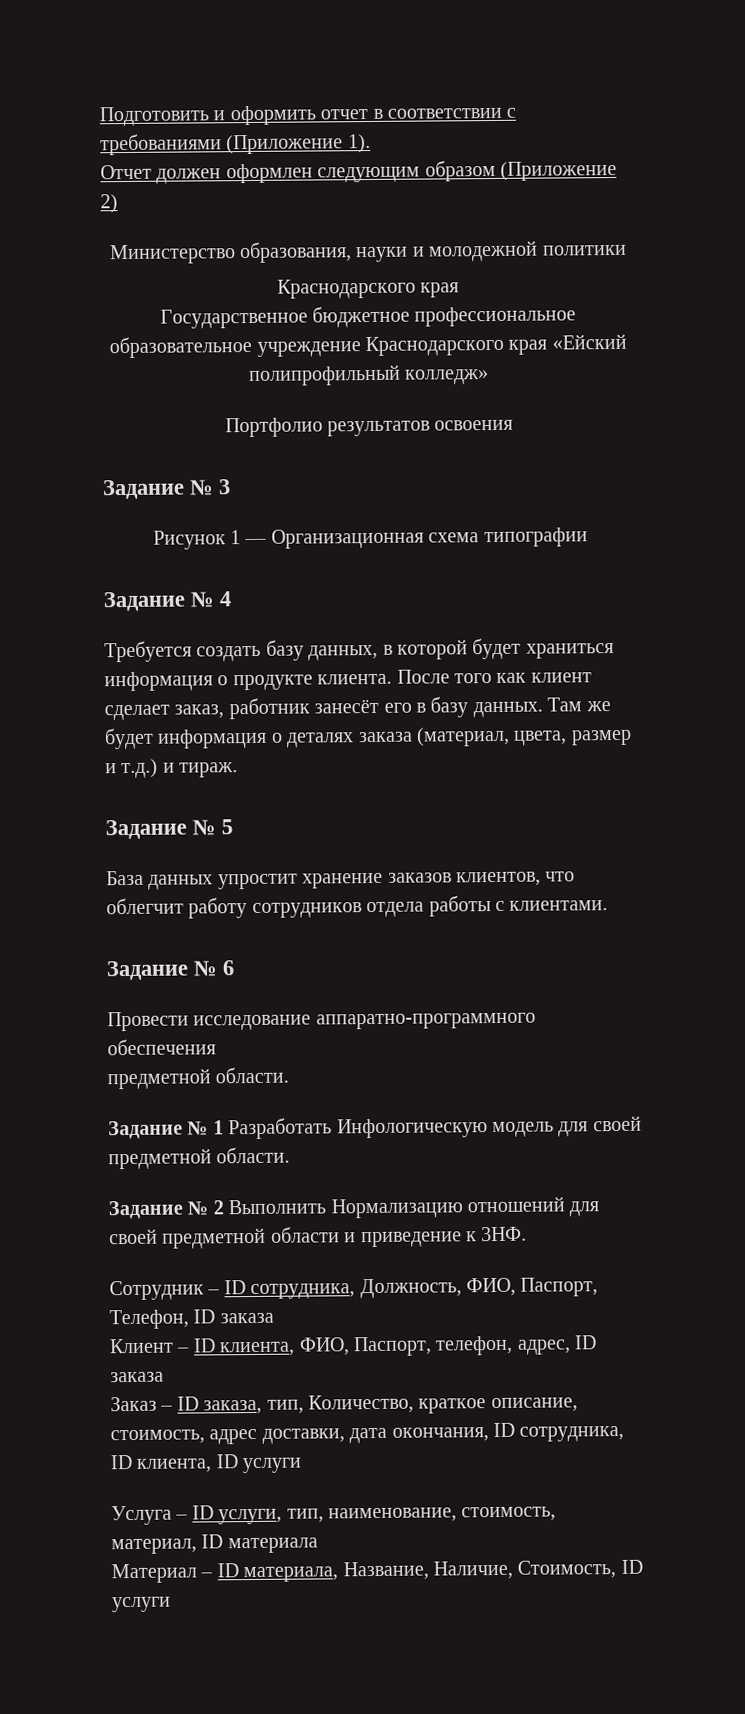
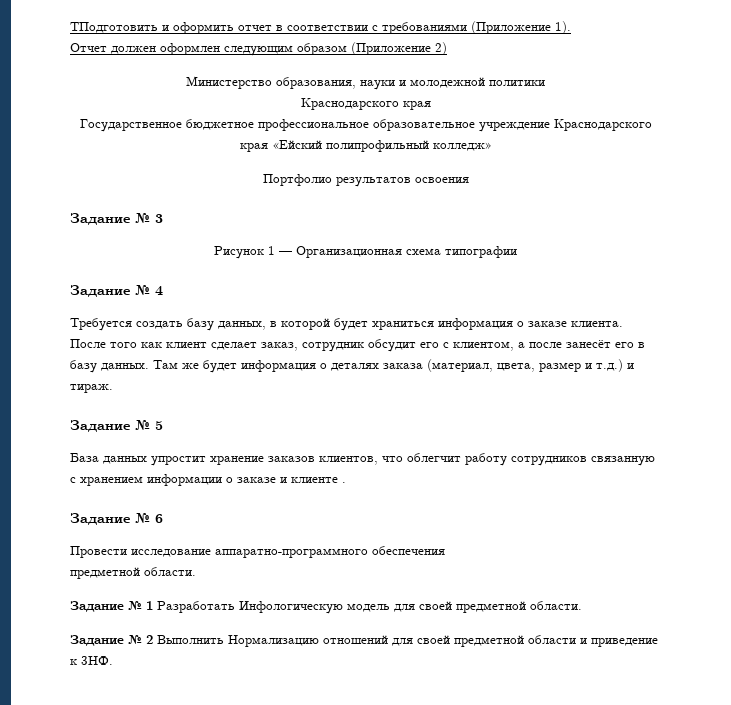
- Подготовить и оформить отчет в соответствии с требованиями (Приложение 1).
+ TПодготовить и оформить отчет в соответствии с требованиями (Приложение 1).
- Требуется создать базу данных, в которой будет храниться информация о продукте клиента.
+ Требуется создать базу данных, в которой будет храниться информация о заказе клиента.
- После того как клиент сделает заказ, работник занесёт его в базу данных.
+ После того как клиент сделает заказ, сотрудник обсудит его с клиентом, а после занесёт его в базу данных.
- База данных упростит хранение заказов клиентов, что облегчит работу сотрудников отдела работы с клиентами.
+ База данных упростит хранение заказов клиентов, что облегчит работу сотрудников связанную с хранением информации о заказе и клиенте .
- Сотрудник – ID сотрудника, Должность, ФИО, Паспорт, Телефон, ID заказа
- Клиент – ID клиента, ФИО, Паспорт, телефон, адрес, ID заказа
- Заказ – ID заказа, тип, Количество, краткое описание, стоимость, адрес доставки, дата окончания, ID сотрудника, ID клиента, ID услуги
- Услуга – ID услуги, тип, наименование, стоимость, материал, ID материала
- Материал – ID материала, Название, Наличие, Стоимость, ID услуги

